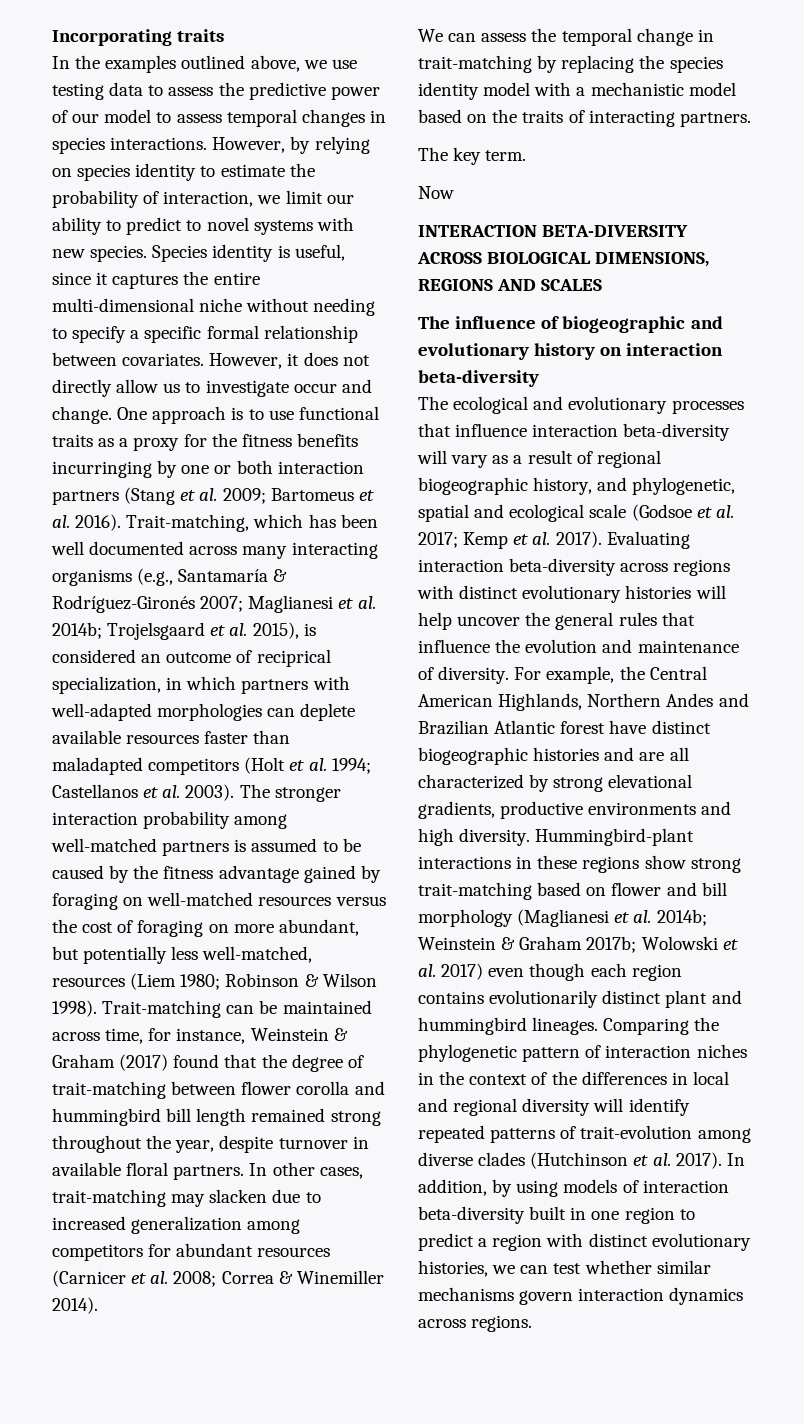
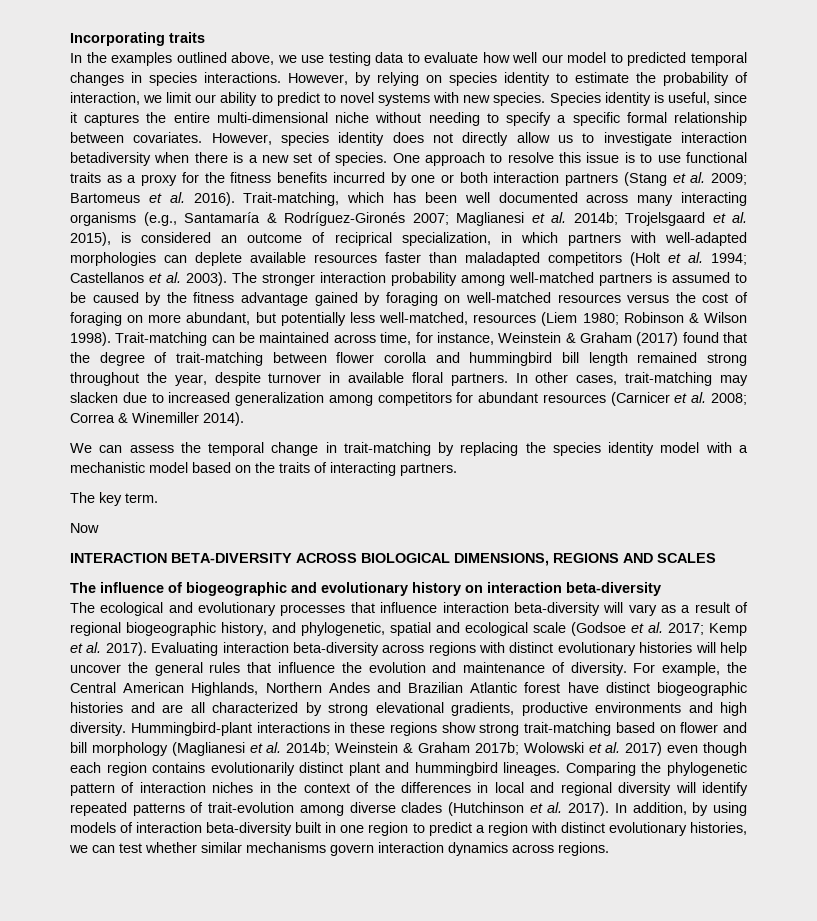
- In the examples outlined above, we use testing data to assess the predictive power of our model to assess temporal changes in species interactions.
+ In the examples outlined above, we use testing data to evaluate how well our model to predicted temporal changes in species interactions.
- However, it does not directly allow us to investigate occur and change. One approach is to use functional traits as a proxy for the fitness benefits incurringing by one or both interaction partners (Stang et al. 2009; Bartomeus et al. 2016).
+ However, species identity does not directly allow us to investigate interaction betadiversity when there is a new set of species. One approach to resolve this issue is to use functional traits as a proxy for the fitness benefits incurred by one or both interaction partners (Stang et al. 2009; Bartomeus et al. 2016).

